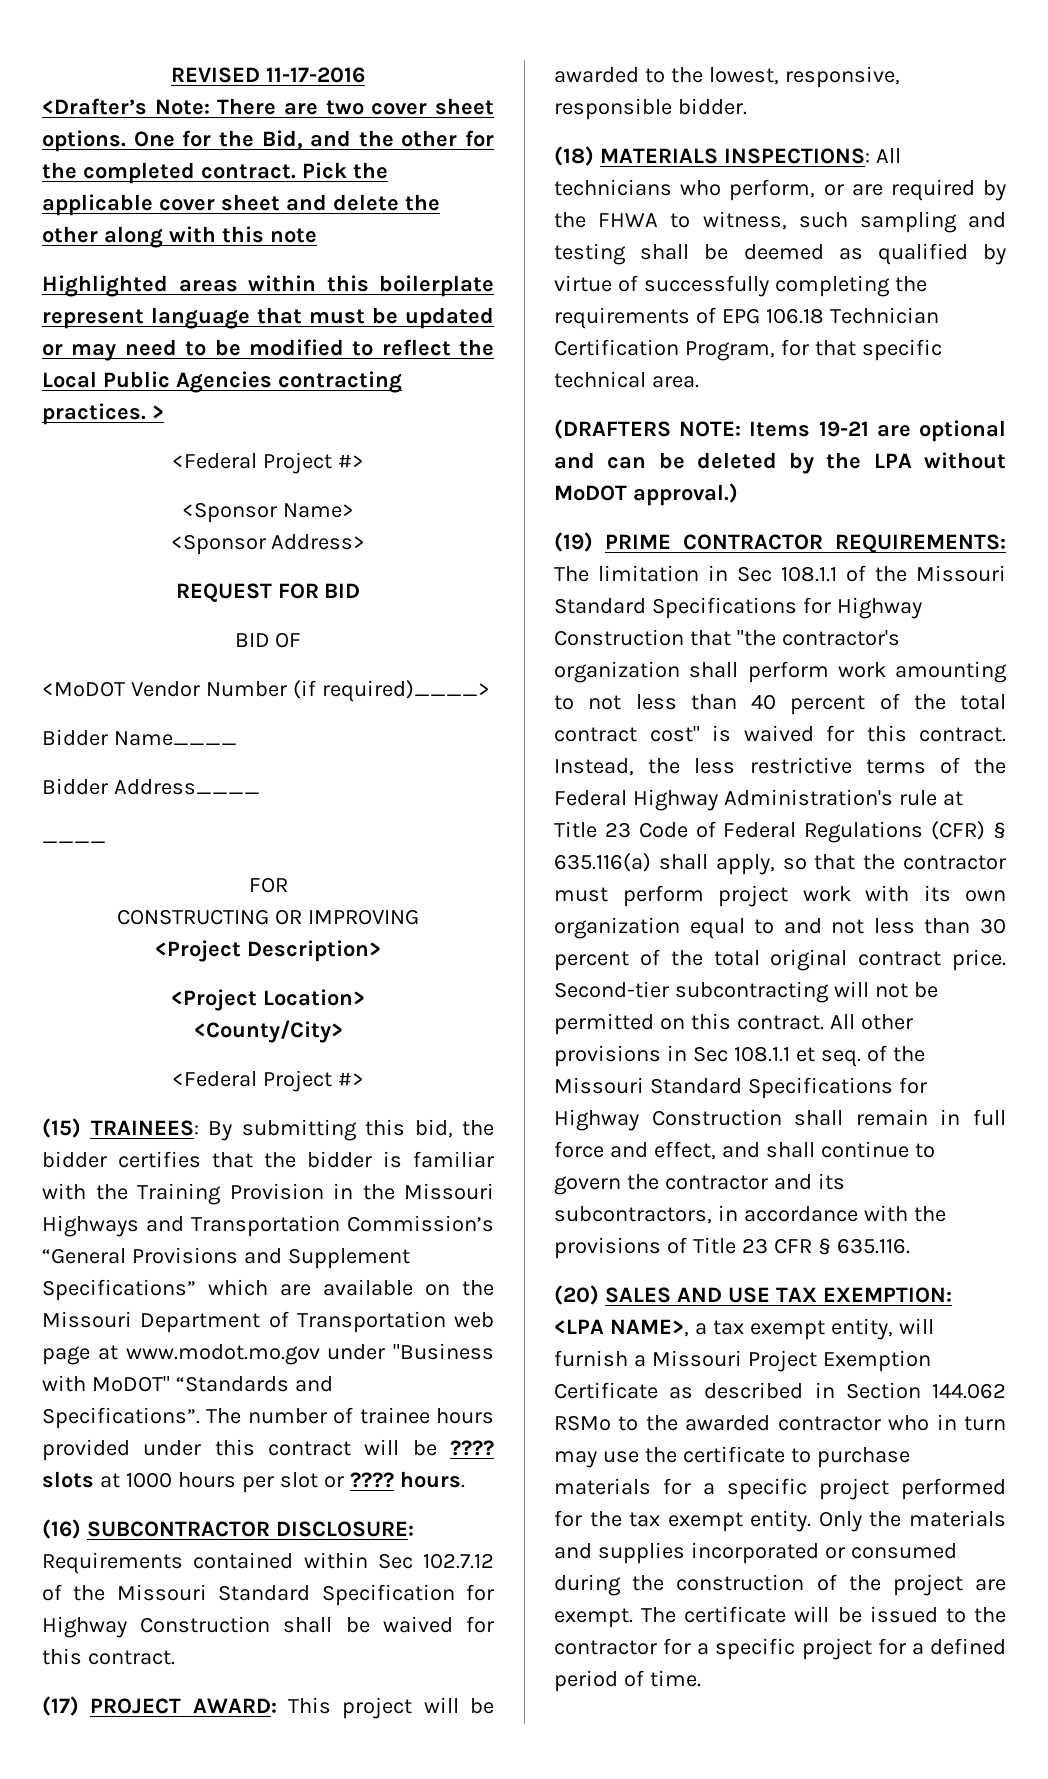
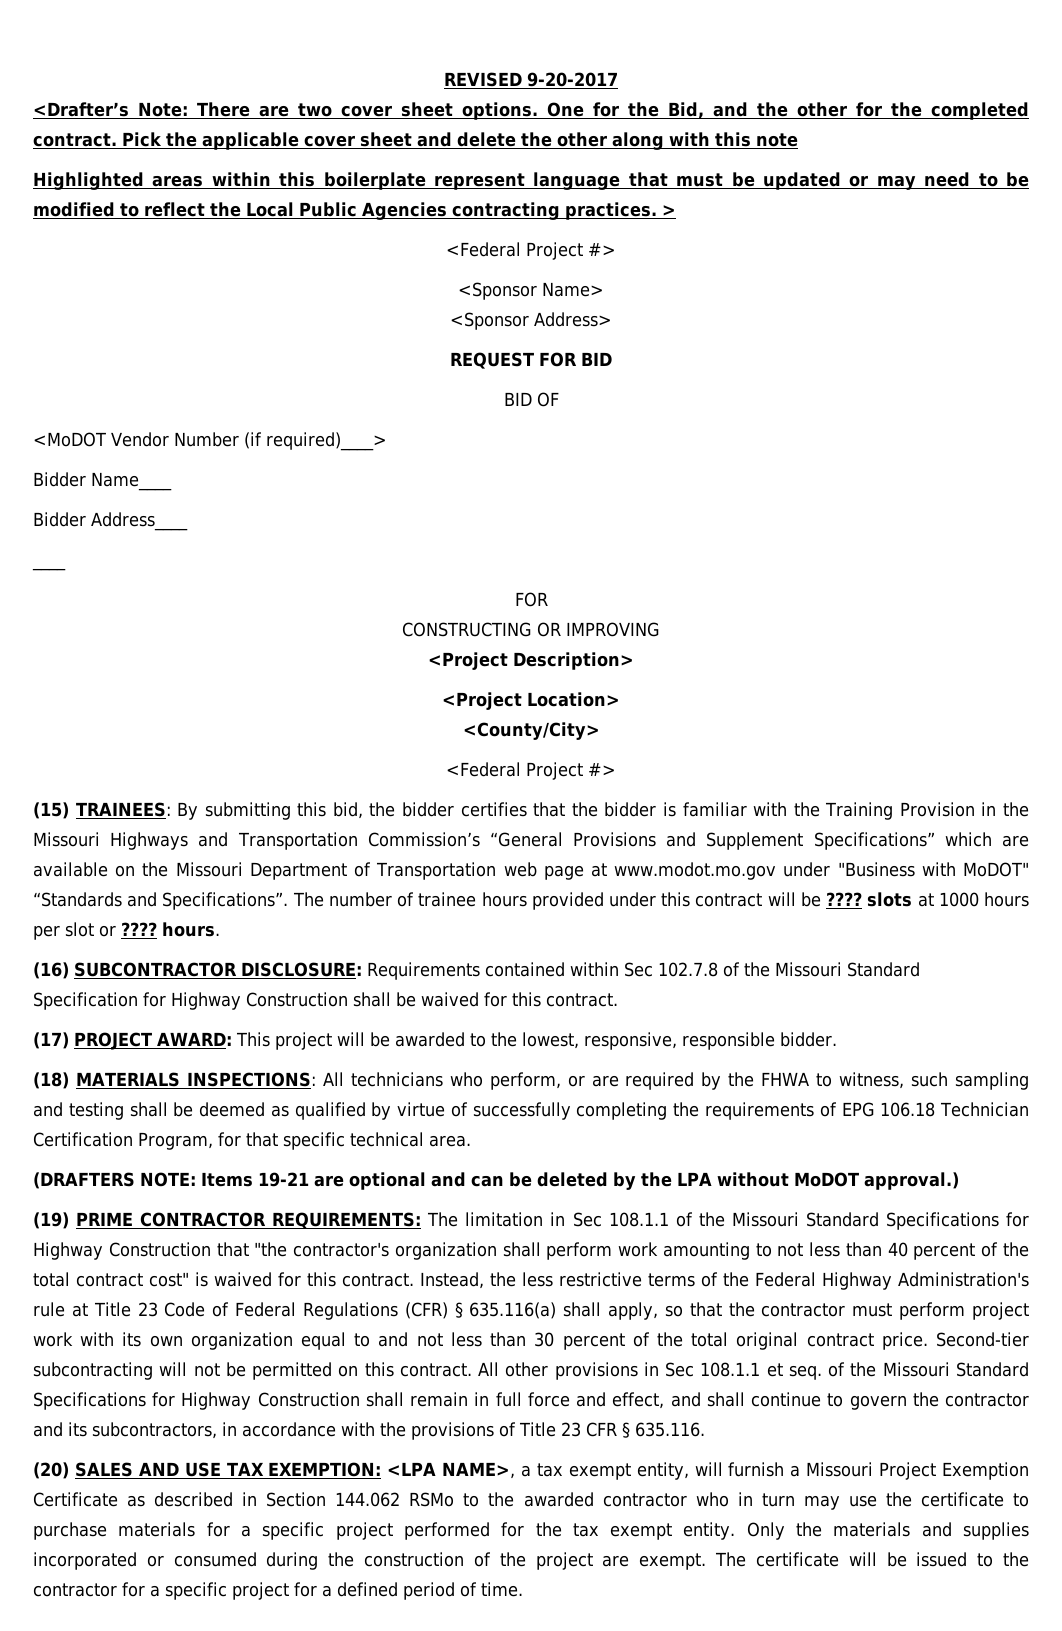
- REVISED 11-17-2016
+ REVISED 9-20-2017
- (16) SUBCONTRACTOR DISCLOSURE: Requirements contained within Sec 102.7.12 of the Missouri Standard Specification for Highway Construction shall be waived for this contract.
+ (16) SUBCONTRACTOR DISCLOSURE: Requirements contained within Sec 102.7.8 of the Missouri Standard Specification for Highway Construction shall be waived for this contract.

